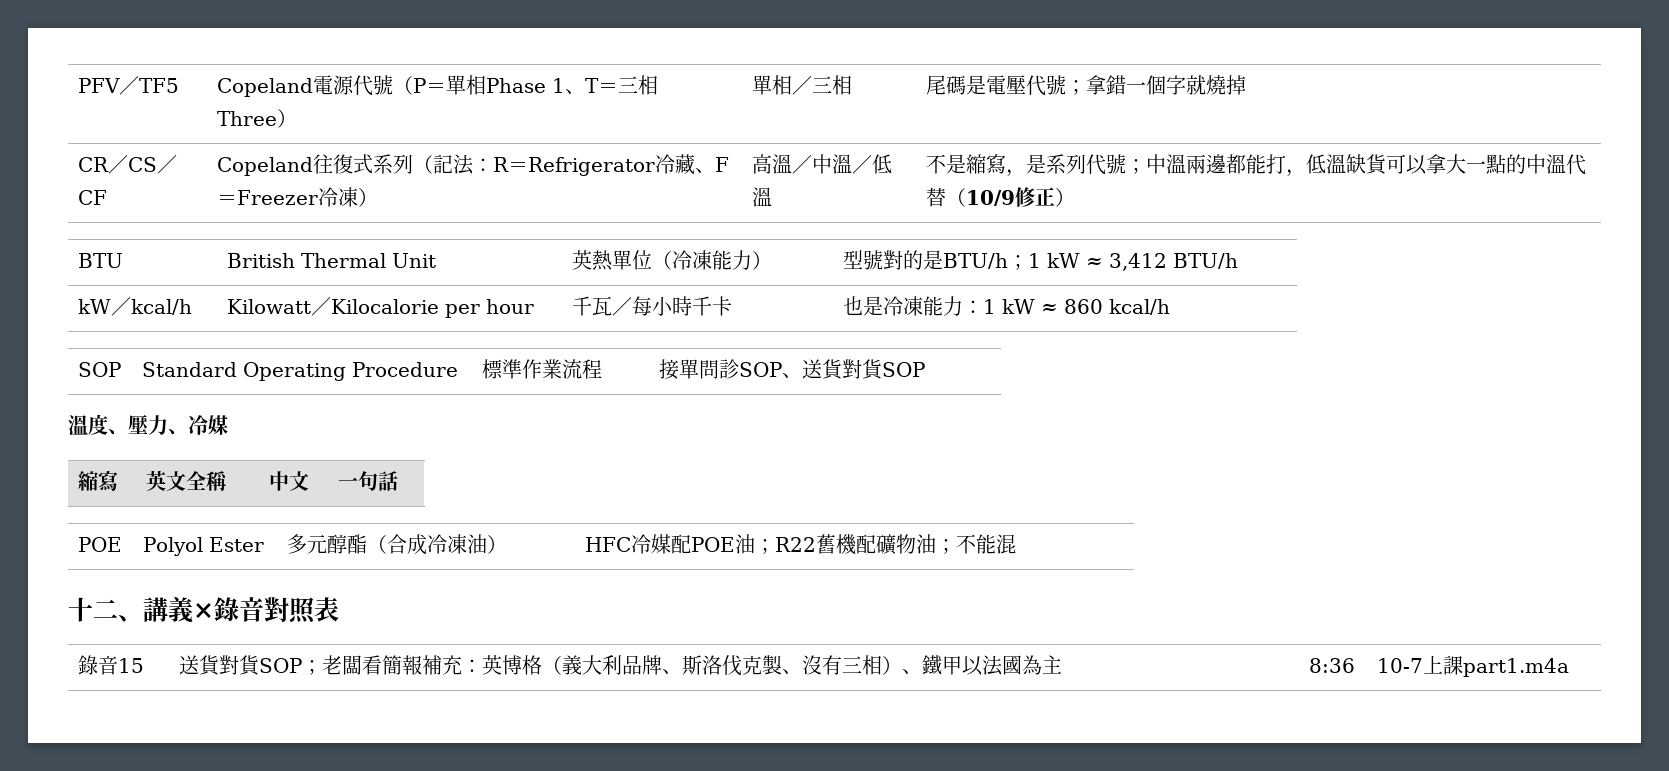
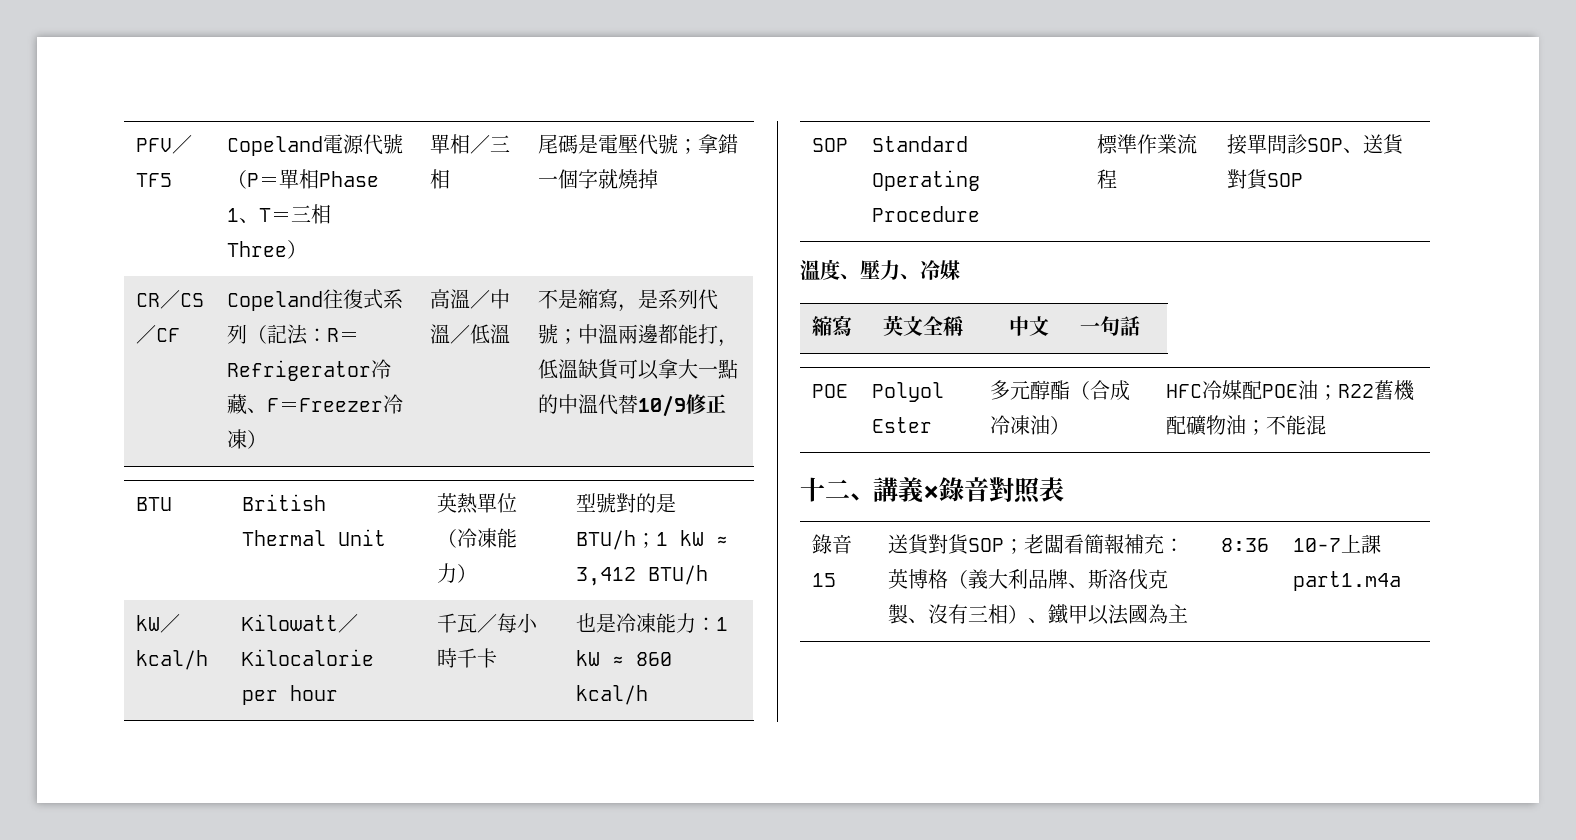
- 不是縮寫，是系列代號；中溫兩邊都能打，低溫缺貨可以拿大一點的中溫代替（10/9修正）
+ 不是縮寫，是系列代號；中溫兩邊都能打，低溫缺貨可以拿大一點的中溫代替10/9修正

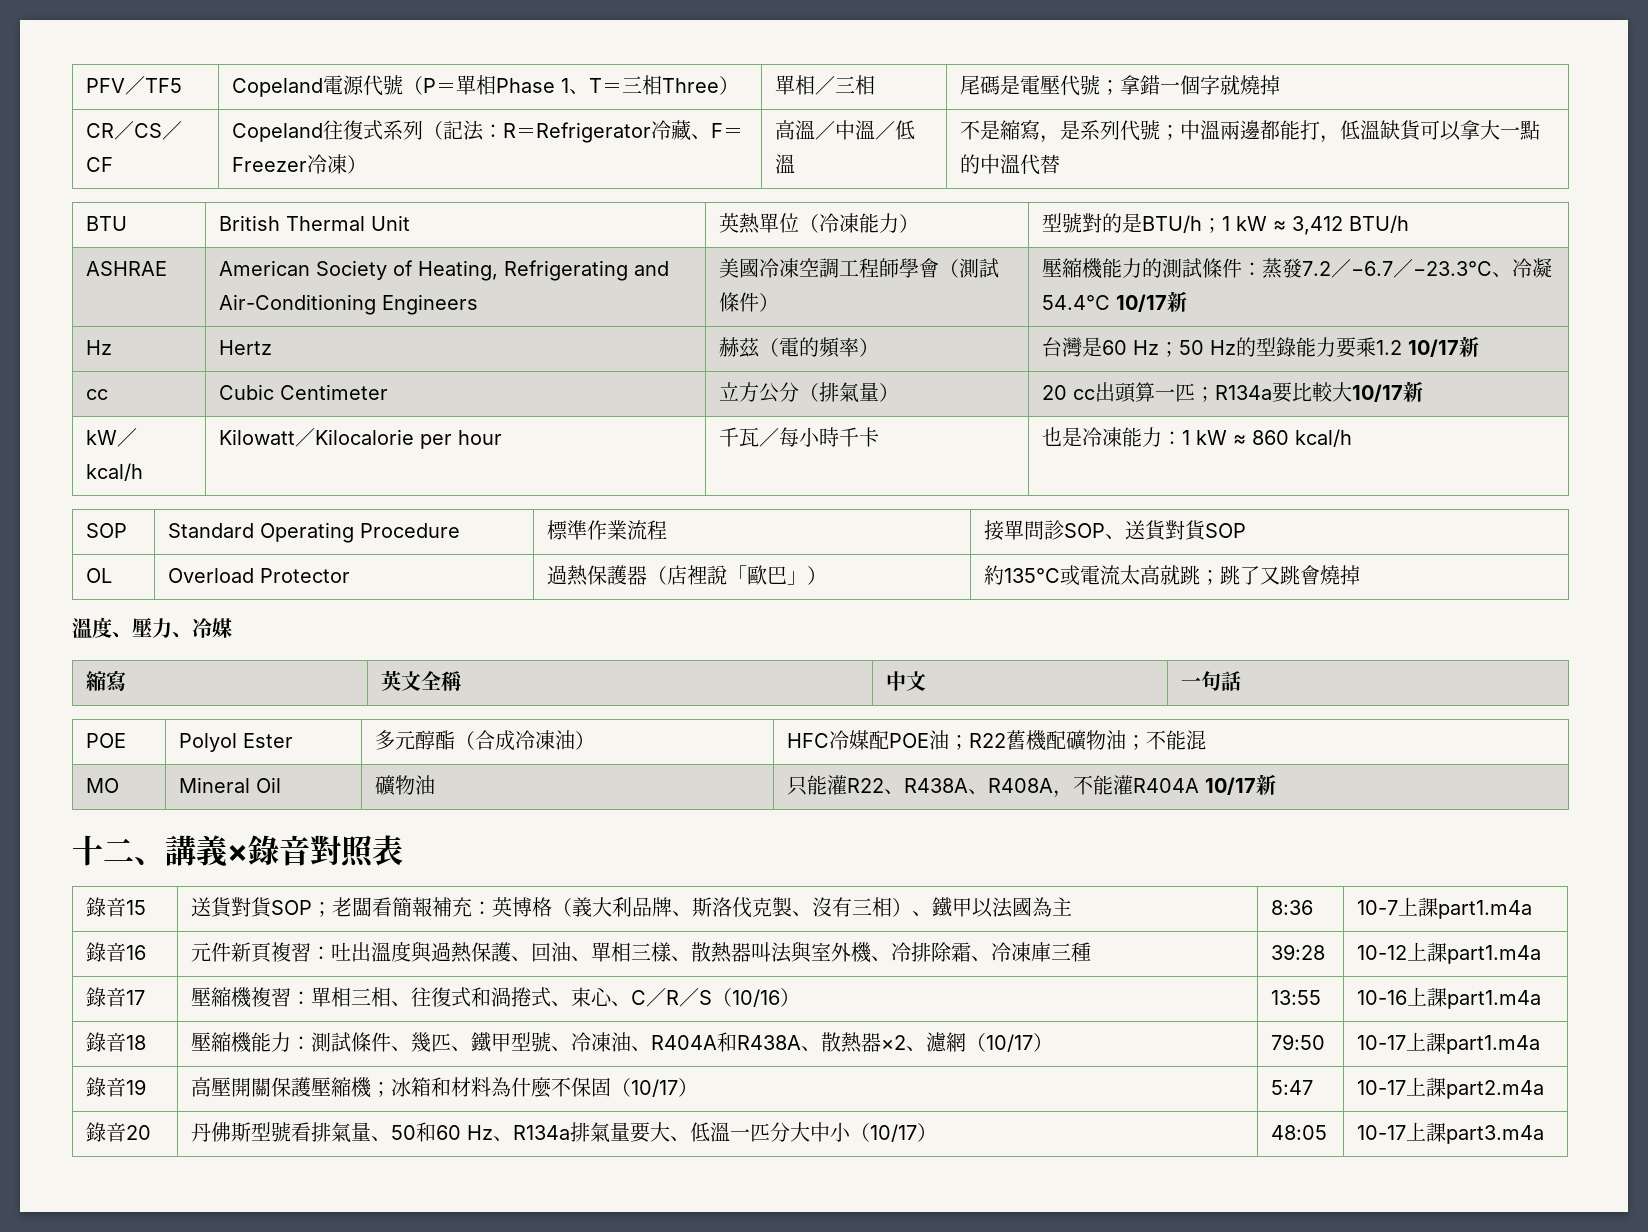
- 不是縮寫，是系列代號；中溫兩邊都能打，低溫缺貨可以拿大一點的中溫代替10/9修正
+ 不是縮寫，是系列代號；中溫兩邊都能打，低溫缺貨可以拿大一點的中溫代替
+ ASHRAE | American Society of Heating, Refrigerating and Air-Conditioning Engineers | 美國冷凍空調工程師學會（測試條件） | 壓縮機能力的測試條件：蒸發7.2／−6.7／−23.3°C、冷凝54.4°C 10/17新
+ Hz | Hertz | 赫茲（電的頻率） | 台灣是60 Hz；50 Hz的型錄能力要乘1.2 10/17新
+ cc | Cubic Centimeter | 立方公分（排氣量） | 20 cc出頭算一匹；R134a要比較大10/17新
+ OL | Overload Protector | 過熱保護器（店裡說「歐巴」） | 約135°C或電流太高就跳；跳了又跳會燒掉
+ MO | Mineral Oil | 礦物油 | 只能灌R22、R438A、R408A，不能灌R404A 10/17新
+ 錄音16 | 元件新頁複習：吐出溫度與過熱保護、回油、單相三樣、散熱器叫法與室外機、冷排除霜、冷凍庫三種 | 39:28 | 10-12上課part1.m4a
+ 錄音17 | 壓縮機複習：單相三相、往復式和渦捲式、束心、C／R／S（10/16） | 13:55 | 10-16上課part1.m4a
+ 錄音18 | 壓縮機能力：測試條件、幾匹、鐵甲型號、冷凍油、R404A和R438A、散熱器×2、濾網（10/17） | 79:50 | 10-17上課part1.m4a
+ 錄音19 | 高壓開關保護壓縮機；冰箱和材料為什麼不保固（10/17） | 5:47 | 10-17上課part2.m4a
+ 錄音20 | 丹佛斯型號看排氣量、50和60 Hz、R134a排氣量要大、低溫一匹分大中小（10/17） | 48:05 | 10-17上課part3.m4a

